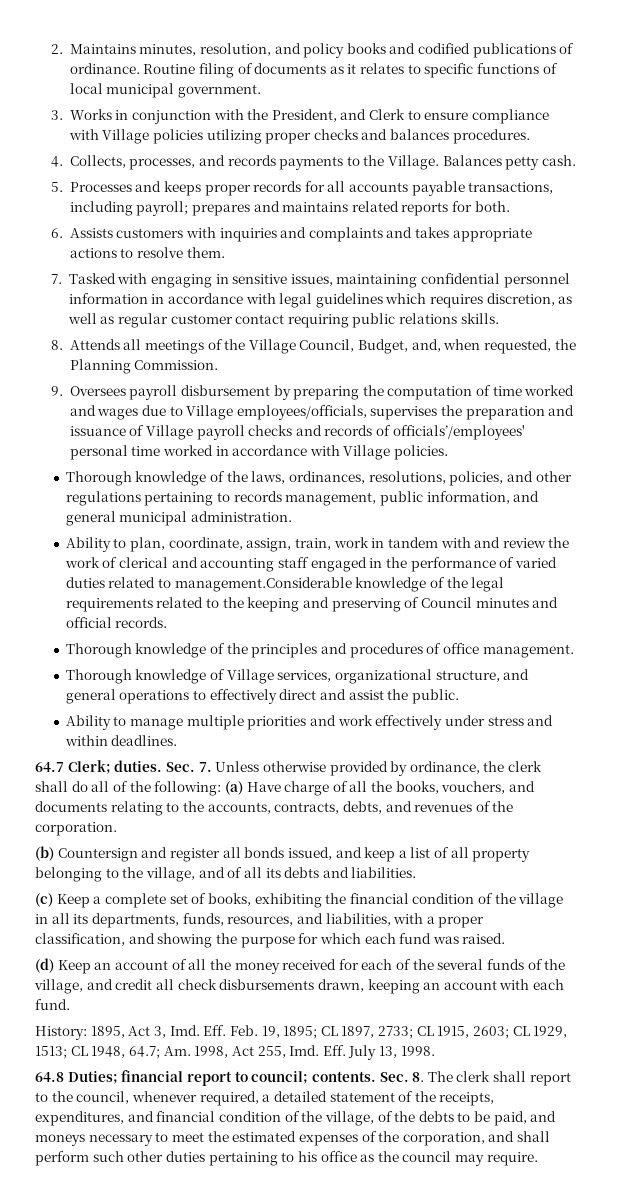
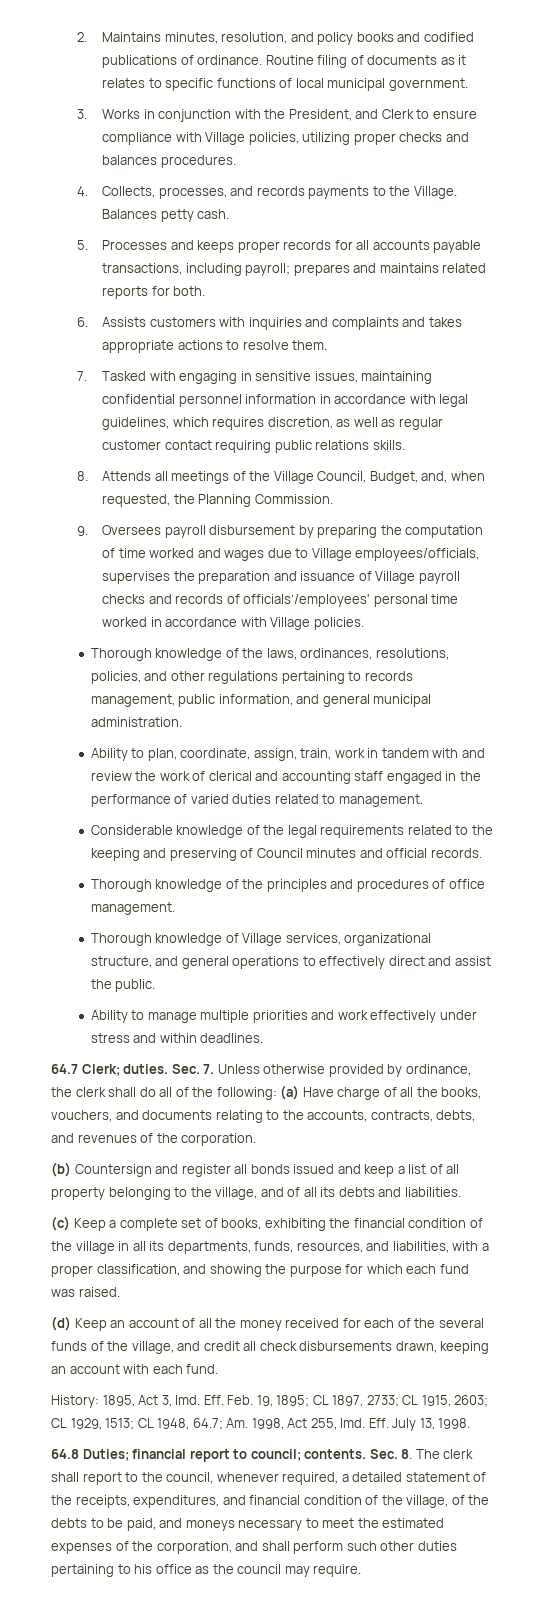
- 3. Works in conjunction with the President, and Clerk to ensure compliance with Village policies utilizing proper checks and balances procedures.
+ 3. Works in conjunction with the President, and Clerk to ensure compliance with Village policies, utilizing proper checks and balances procedures.
- 7. Tasked with engaging in sensitive issues, maintaining confidential personnel information in accordance with legal guidelines which requires discretion, as well as regular customer contact requiring public relations skills.
+ 7. Tasked with engaging in sensitive issues, maintaining confidential personnel information in accordance with legal guidelines, which requires discretion, as well as regular customer contact requiring public relations skills.
- Ability to plan, coordinate, assign, train, work in tandem with and review the work of clerical and accounting staff engaged in the performance of varied duties related to management.Considerable knowledge of the legal requirements related to the keeping and preserving of Council minutes and official records.
+ Ability to plan, coordinate, assign, train, work in tandem with and review the work of clerical and accounting staff engaged in the performance of varied duties related to management.
+ Considerable knowledge of the legal requirements related to the keeping and preserving of Council minutes and official records.
- (b) Countersign and register all bonds issued, and keep a list of all property belonging to the village, and of all its debts and liabilities.
+ (b) Countersign and register all bonds issued and keep a list of all property belonging to the village, and of all its debts and liabilities.

